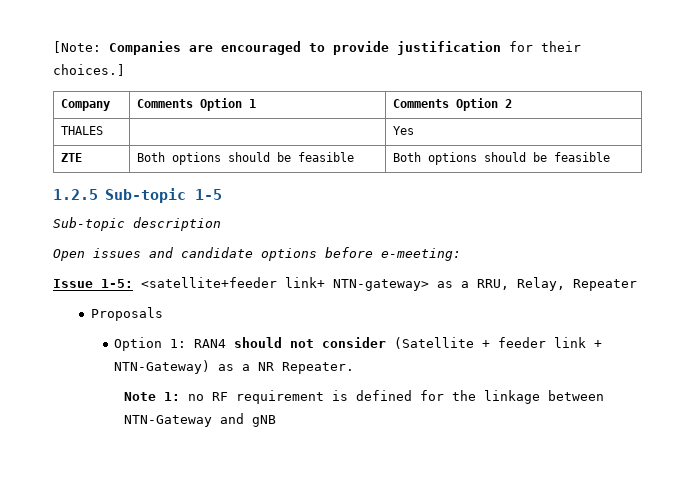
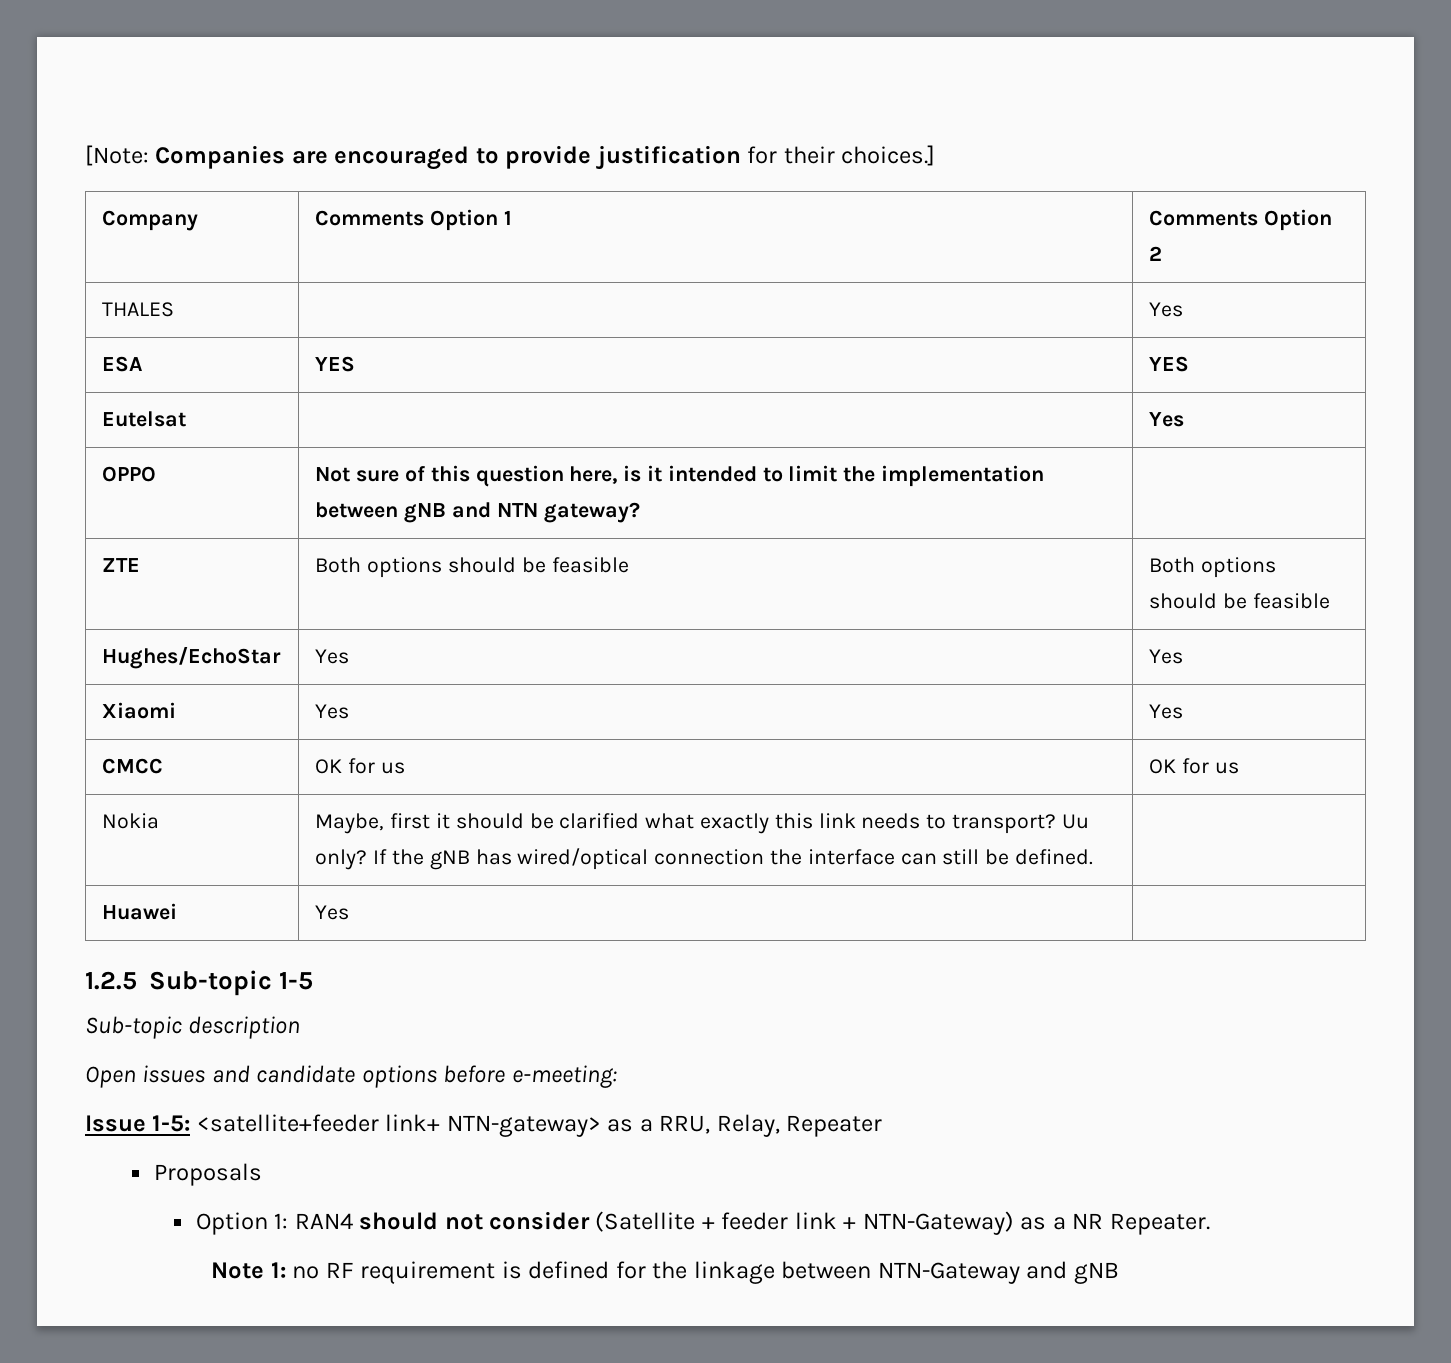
+ ESA | YES | YES
+ Eutelsat | | Yes
+ OPPO | Not sure of this question here, is it intended to limit the implementation between gNB and NTN gateway? |
+ Hughes/EchoStar | Yes | Yes
+ Xiaomi | Yes | Yes
+ CMCC | OK for us | OK for us
+ Nokia | Maybe, first it should be clarified what exactly this link needs to transport? Uu only? If the gNB has wired/optical connection the interface can still be defined. |
+ Huawei | Yes |

